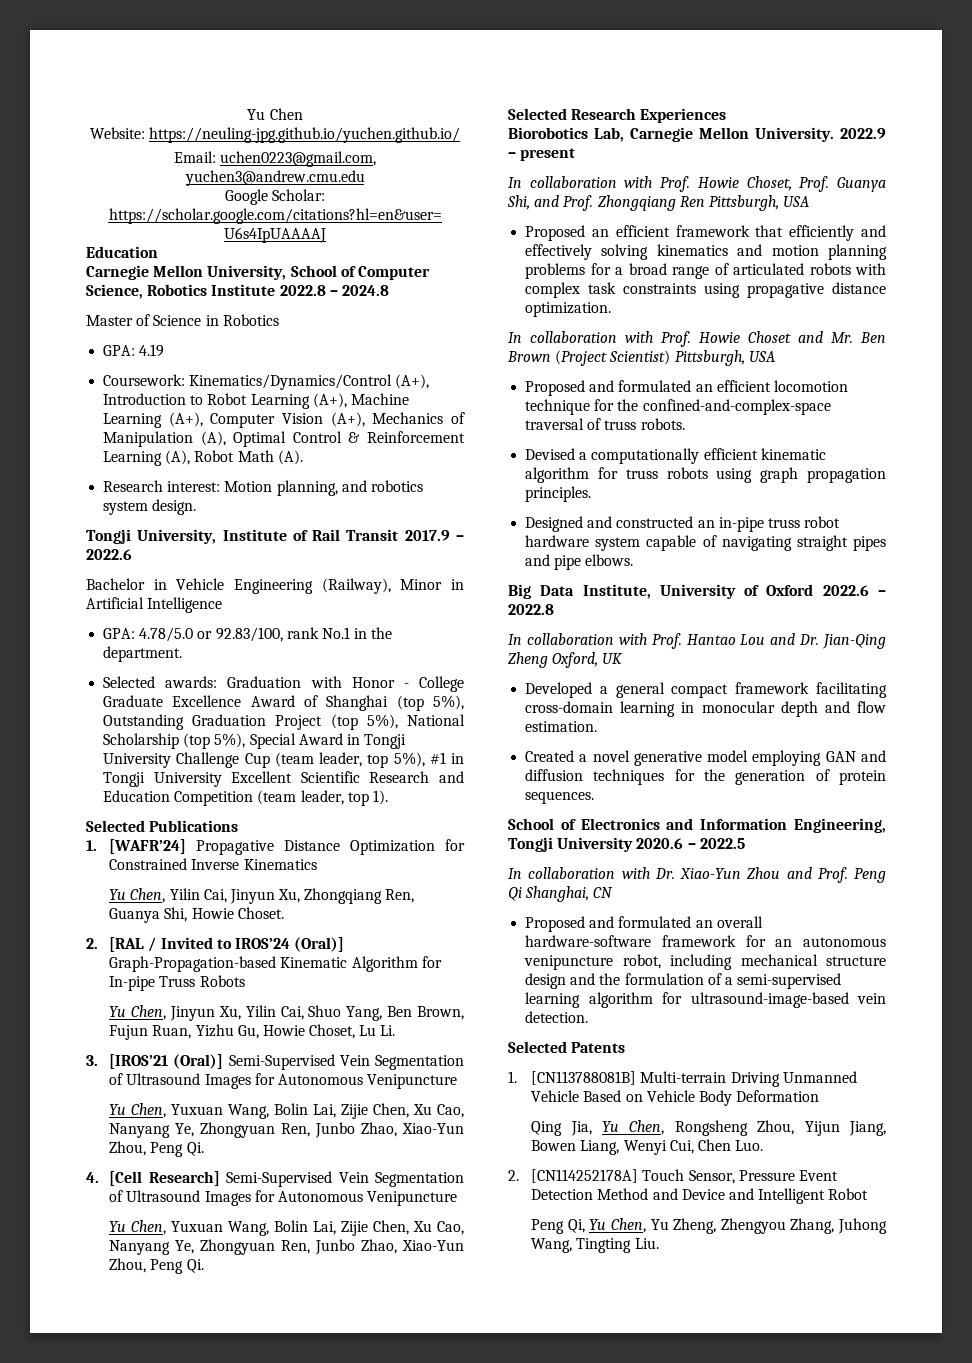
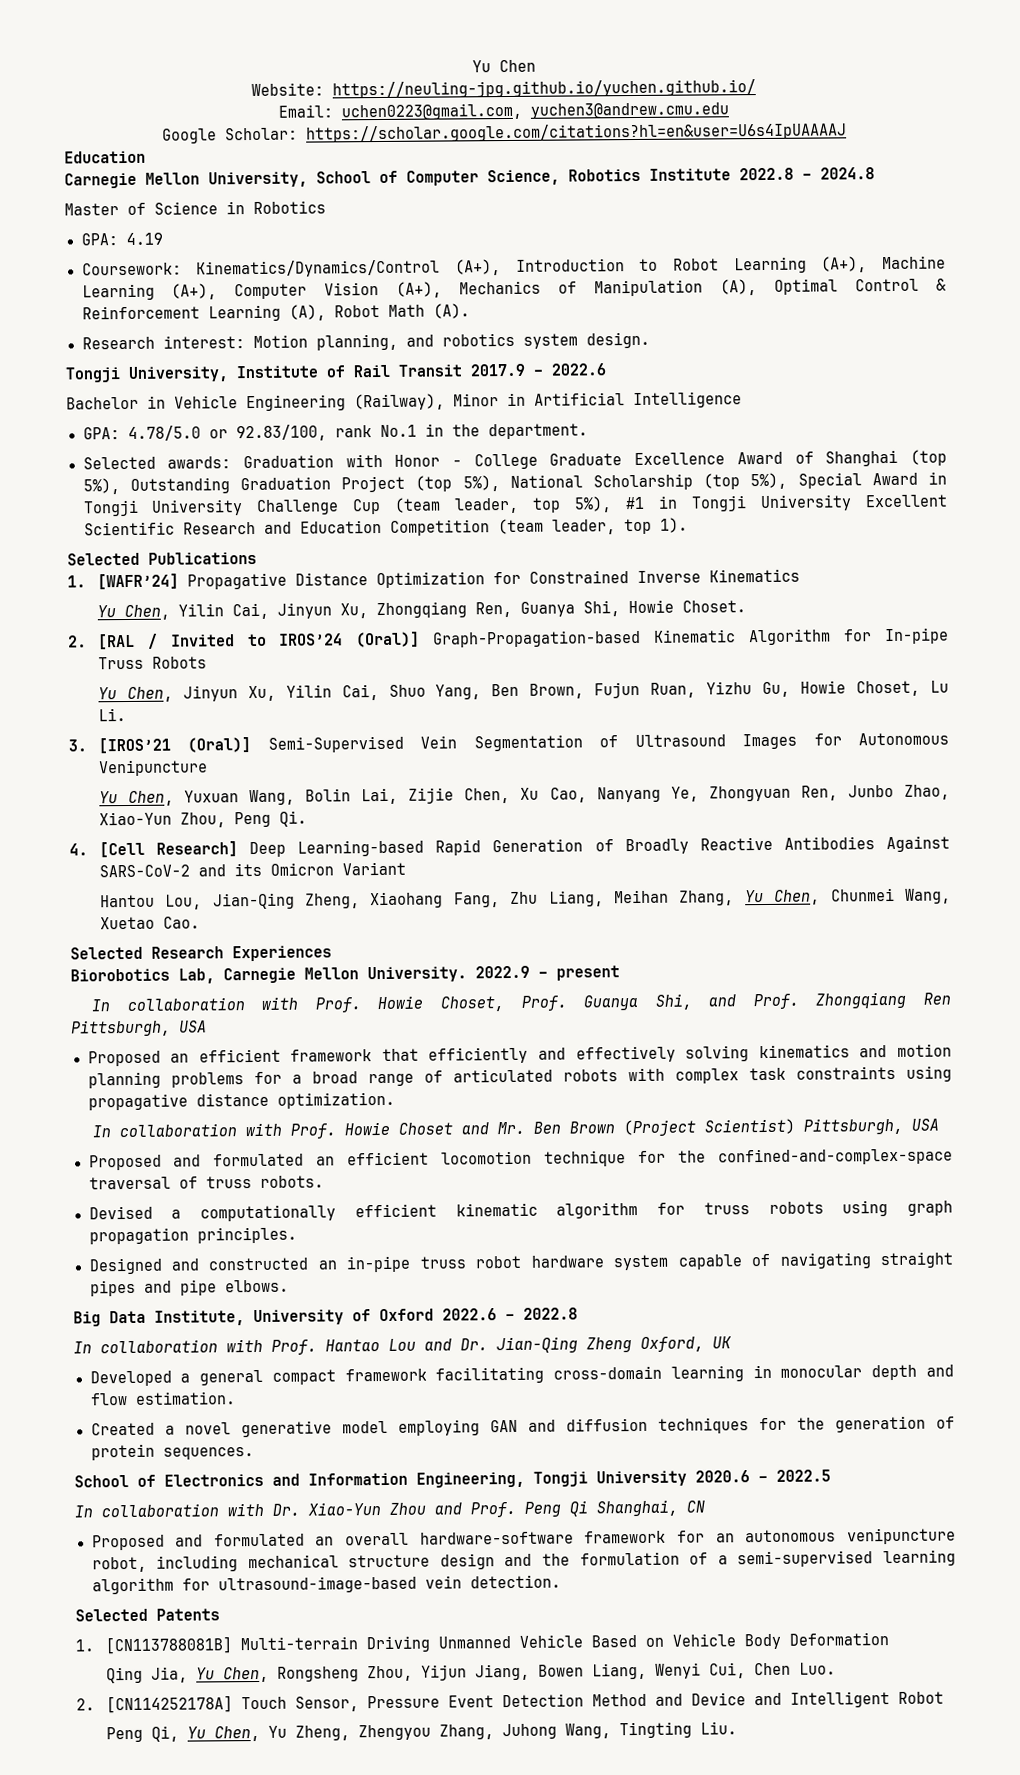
- 4. [Cell Research] Semi-Supervised Vein Segmentation of Ultrasound Images for Autonomous Venipuncture
- Yu Chen, Yuxuan Wang, Bolin Lai, Zijie Chen, Xu Cao, Nanyang Ye, Zhongyuan Ren, Junbo Zhao, Xiao-Yun Zhou, Peng Qi.
+ 4. [Cell Research] Deep Learning-based Rapid Generation of Broadly Reactive Antibodies Against SARS-CoV-2 and its Omicron Variant
+ Hantou Lou, Jian-Qing Zheng, Xiaohang Fang, Zhu Liang, Meihan Zhang, Yu Chen, Chunmei Wang, Xuetao Cao.

